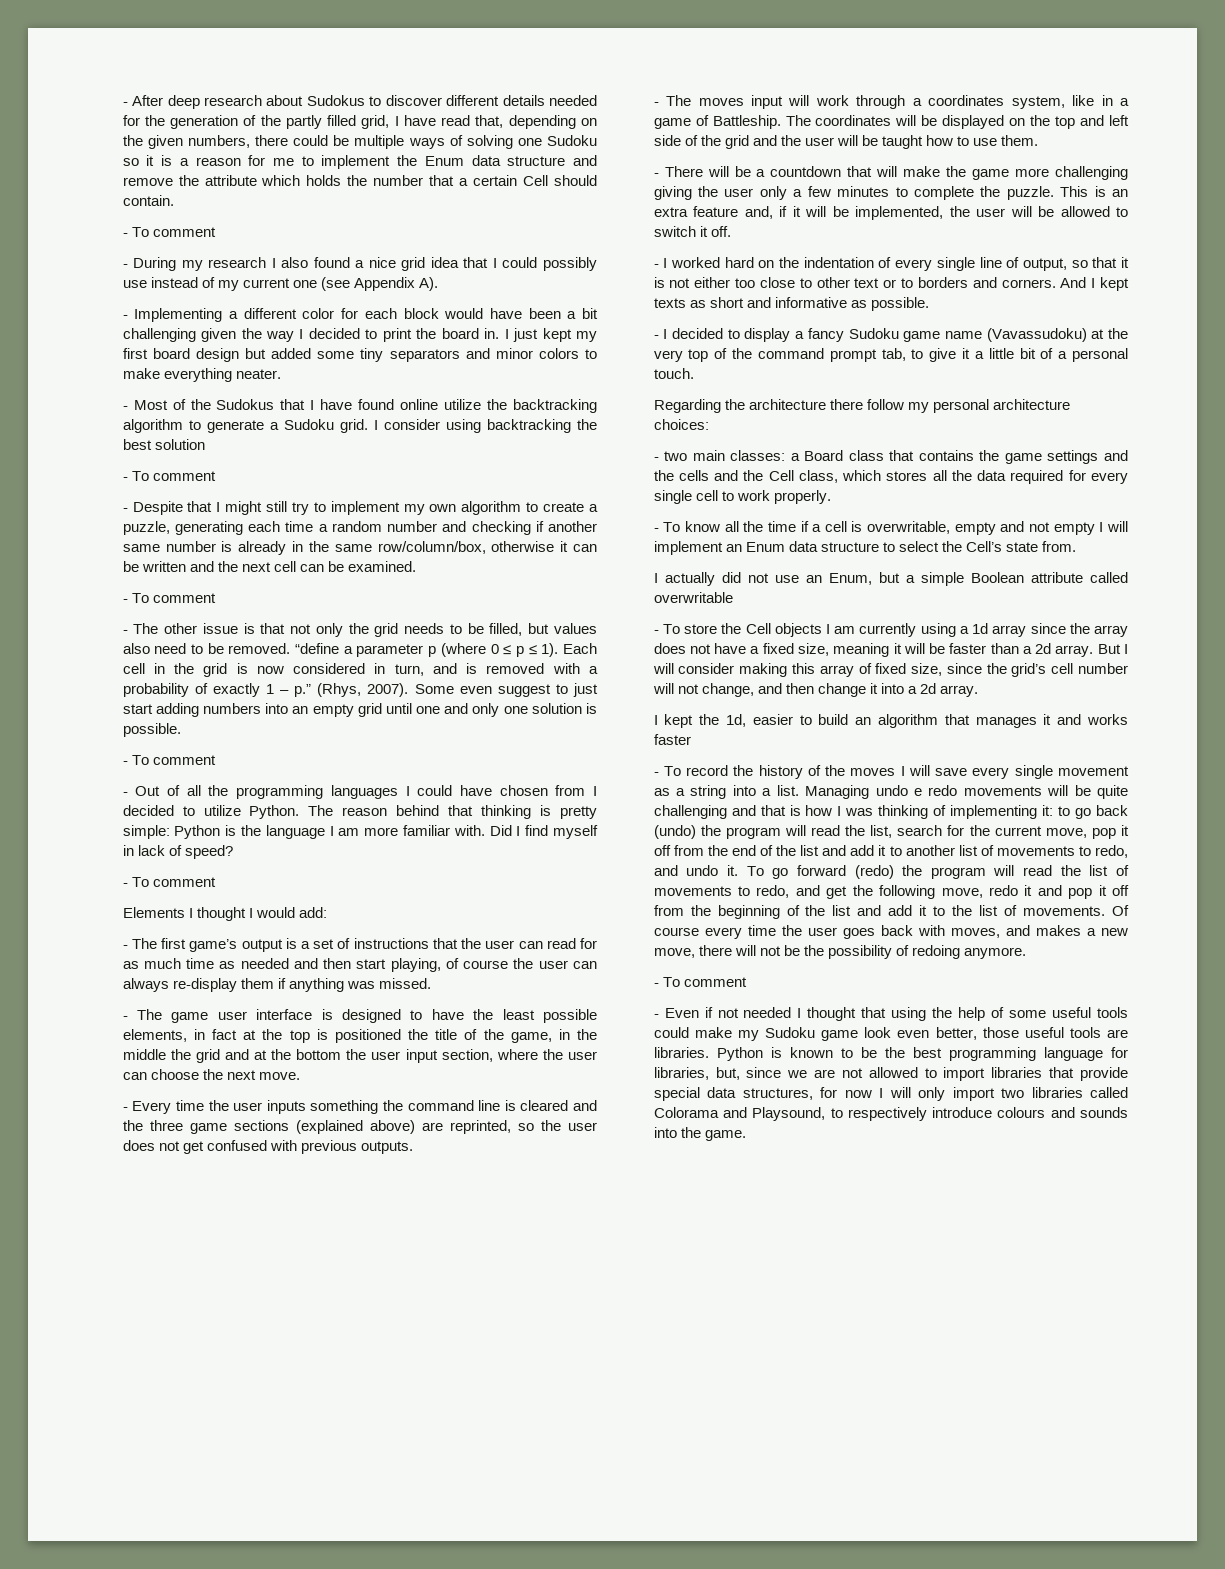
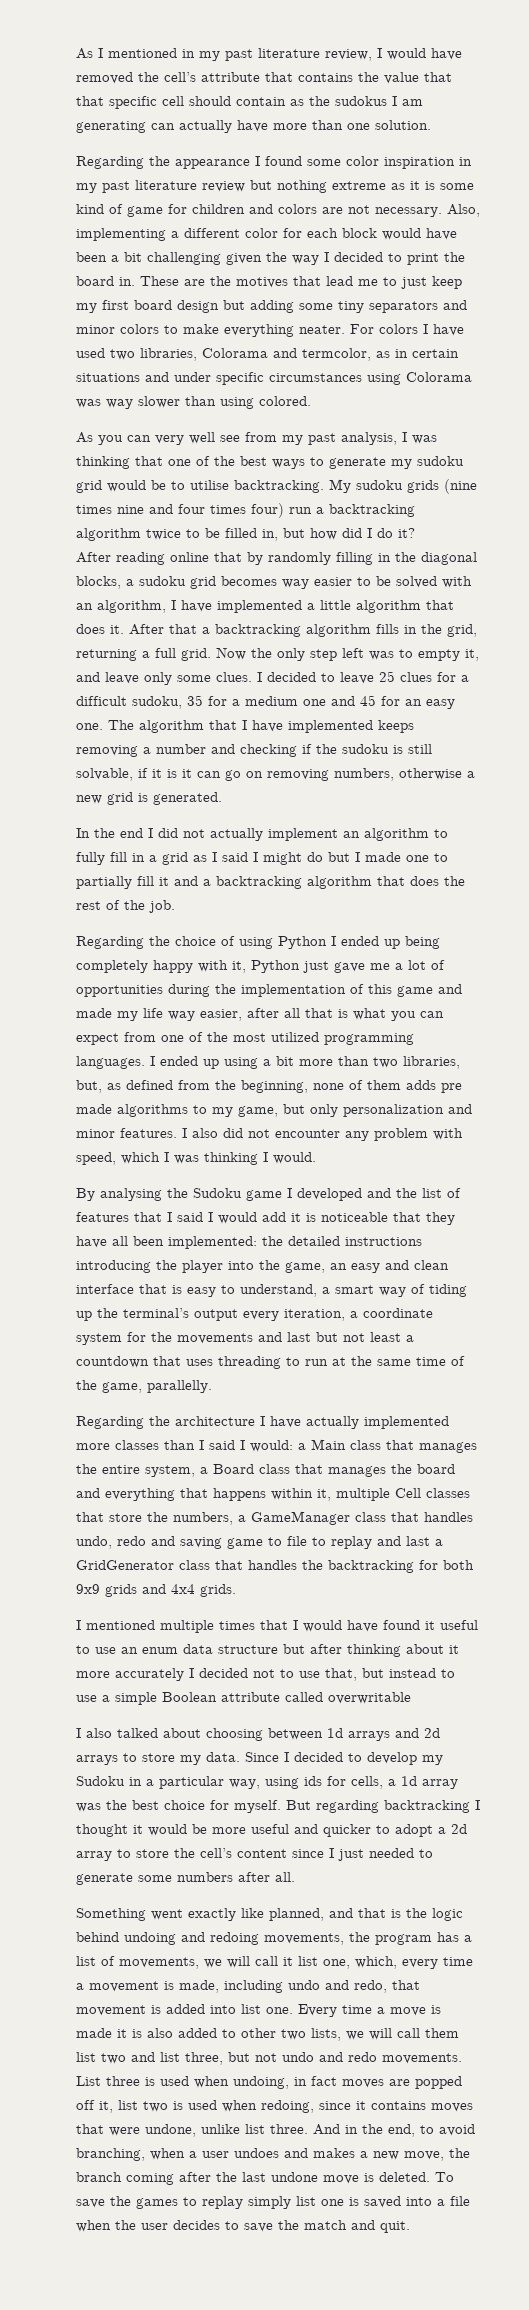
- - After deep research about Sudokus to discover different details needed for the generation of the partly filled grid, I have read that, depending on the given numbers, there could be multiple ways of solving one Sudoku so it is a reason for me to implement the Enum data structure and remove the attribute which holds the number that a certain Cell should contain.
- - To comment
- - During my research I also found a nice grid idea that I could possibly use instead of my current one (see Appendix A).
- - Implementing a different color for each block would have been a bit challenging given the way I decided to print the board in.
+ As I mentioned in my past literature review, I would have removed the cell’s attribute that contains the value that that specific cell should contain as the sudokus I am generating can actually have more than one solution.
+ Regarding the appearance I found some color inspiration in my past literature review but nothing extreme as it is some kind of game for children and colors are not necessary. Also, implementing a different color for each block would have been a bit challenging given the way I decided to print the board in.
- I just kept my first board design but added some tiny separators and minor colors to make everything neater.
- - Most of the Sudokus that I have found online utilize the backtracking algorithm to generate a Sudoku grid. I consider using backtracking the best solution
- - To comment
- - Despite that I might still try to implement my own algorithm to create a puzzle, generating each time a random number and checking if another same number is already in the same row/column/box, otherwise it can be written and the next cell can be examined.
- - To comment
- - The other issue is that not only the grid needs to be filled, but values also need to be removed. “define a parameter p (where 0 ≤ p ≤ 1). Each cell in the grid is now considered in turn, and is removed with a probability of exactly 1 – p.” (Rhys, 2007). Some even suggest to just start adding numbers into an empty grid until one and only one solution is possible.
- - To comment
- - Out of all the programming languages I could have chosen from I decided to utilize Python. The reason behind that thinking is pretty simple: Python is the language I am more familiar with. Did I find myself in lack of speed?
- - To comment
- Elements I thought I would add:
- - The first game’s output is a set of instructions that the user can read for as much time as needed and then start playing, of course the user can always re-display them if anything was missed.
- - The game user interface is designed to have the least possible elements, in fact at the top is positioned the title of the game, in the middle the grid and at the bottom the user input section, where the user can choose the next move.
- - Every time the user inputs something the command line is cleared and the three game sections (explained above) are reprinted, so the user does not get confused with previous outputs.
- - The moves input will work through a coordinates system, like in a game of Battleship. The coordinates will be displayed on the top and left side of the grid and the user will be taught how to use them.
- - There will be a countdown that will make the game more challenging giving the user only a few minutes to complete the puzzle. This is an extra feature and, if it will be implemented, the user will be allowed to switch it off.
- - I worked hard on the indentation of every single line of output, so that it is not either too close to other text or to borders and corners. And I kept texts as short and informative as possible.
- - I decided to display a fancy Sudoku game name (Vavassudoku) at the very top of the command prompt tab, to give it a little bit of a personal touch.
- Regarding the architecture there follow my personal architecture choices:
- - two main classes: a Board class that contains the game settings and the cells and the Cell class, which stores all the data required for every single cell to work properly.
- - To know all the time if a cell is overwritable, empty and not empty I will implement an Enum data structure to select the Cell’s state from.
- I actually did not use an Enum, but a simple Boolean attribute called overwritable
+ These are the motives that lead me to just keep my first board design but adding some tiny separators and minor colors to make everything neater. For colors I have used two libraries, Colorama and termcolor, as in certain situations and under specific circumstances using Colorama was way slower than using colored.
+ As you can very well see from my past analysis, I was thinking that one of the best ways to generate my sudoku grid would be to utilise backtracking. My sudoku grids (nine times nine and four times four) run a backtracking algorithm twice to be filled in, but how did I do it?
+ After reading online that by randomly filling in the diagonal blocks, a sudoku grid becomes way easier to be solved with an algorithm, I have implemented a little algorithm that does it. After that a backtracking algorithm fills in the grid, returning a full grid. Now the only step left was to empty it, and leave only some clues. I decided to leave 25 clues for a difficult sudoku, 35 for a medium one and 45 for an easy one. The algorithm that I have implemented keeps removing a number and checking if the sudoku is still solvable, if it is it can go on removing numbers, otherwise a new grid is generated.
+ In the end I did not actually implement an algorithm to fully fill in a grid as I said I might do but I made one to partially fill it and a backtracking algorithm that does the rest of the job.
+ Regarding the choice of using Python I ended up being completely happy with it, Python just gave me a lot of opportunities during the implementation of this game and made my life way easier, after all that is what you can expect from one of the most utilized programming languages. I ended up using a bit more than two libraries, but, as defined from the beginning, none of them adds pre made algorithms to my game, but only personalization and minor features. I also did not encounter any problem with speed, which I was thinking I would.
+ By analysing the Sudoku game I developed and the list of features that I said I would add it is noticeable that they have all been implemented: the detailed instructions introducing the player into the game, an easy and clean interface that is easy to understand, a smart way of tiding up the terminal’s output every iteration, a coordinate system for the movements and last but not least a countdown that uses threading to run at the same time of the game, parallelly.
+ Regarding the architecture I have actually implemented more classes than I said I would: a Main class that manages the entire system, a Board class that manages the board and everything that happens within it, multiple Cell classes that store the numbers, a GameManager class that handles undo, redo and saving game to file to replay and last a GridGenerator class that handles the backtracking for both 9x9 grids and 4x4 grids.
+ I mentioned multiple times that I would have found it useful to use an enum data structure but after thinking about it more accurately I decided not to use that, but instead to use a simple Boolean attribute called overwritable
- - To store the Cell objects I am currently using a 1d array since the array does not have a fixed size, meaning it will be faster than a 2d array. But I will consider making this array of fixed size, since the grid’s cell number will not change, and then change it into a 2d array.
- I kept the 1d, easier to build an algorithm that manages it and works faster
- - To record the history of the moves I will save every single movement as a string into a list. Managing undo e redo movements will be quite challenging and that is how I was thinking of implementing it: to go back (undo) the program will read the list, search for the current move, pop it off from the end of the list and add it to another list of movements to redo, and undo it. To go forward (redo) the program will read the list of movements to redo, and get the following move, redo it and pop it off from the beginning of the list and add it to the list of movements. Of course every time the user goes back with moves, and makes a new move, there will not be the possibility of redoing anymore.
- - To comment
- - Even if not needed I thought that using the help of some useful tools could make my Sudoku game look even better, those useful tools are libraries. Python is known to be the best programming language for libraries, but, since we are not allowed to import libraries that provide special data structures, for now I will only import two libraries called Colorama and Playsound, to respectively introduce colours and sounds into the game.
+ I also talked about choosing between 1d arrays and 2d arrays to store my data. Since I decided to develop my Sudoku in a particular way, using ids for cells, a 1d array was the best choice for myself. But regarding backtracking I thought it would be more useful and quicker to adopt a 2d array to store the cell’s content since I just needed to generate some numbers after all.
+ Something went exactly like planned, and that is the logic behind undoing and redoing movements, the program has a list of movements, we will call it list one, which, every time a movement is made, including undo and redo, that movement is added into list one. Every time a move is made it is also added to other two lists, we will call them list two and list three, but not undo and redo movements. List three is used when undoing, in fact moves are popped off it, list two is used when redoing, since it contains moves that were undone, unlike list three. And in the end, to avoid branching, when a user undoes and makes a new move, the branch coming after the last undone move is deleted. To save the games to replay simply list one is saved into a file when the user decides to save the match and quit.

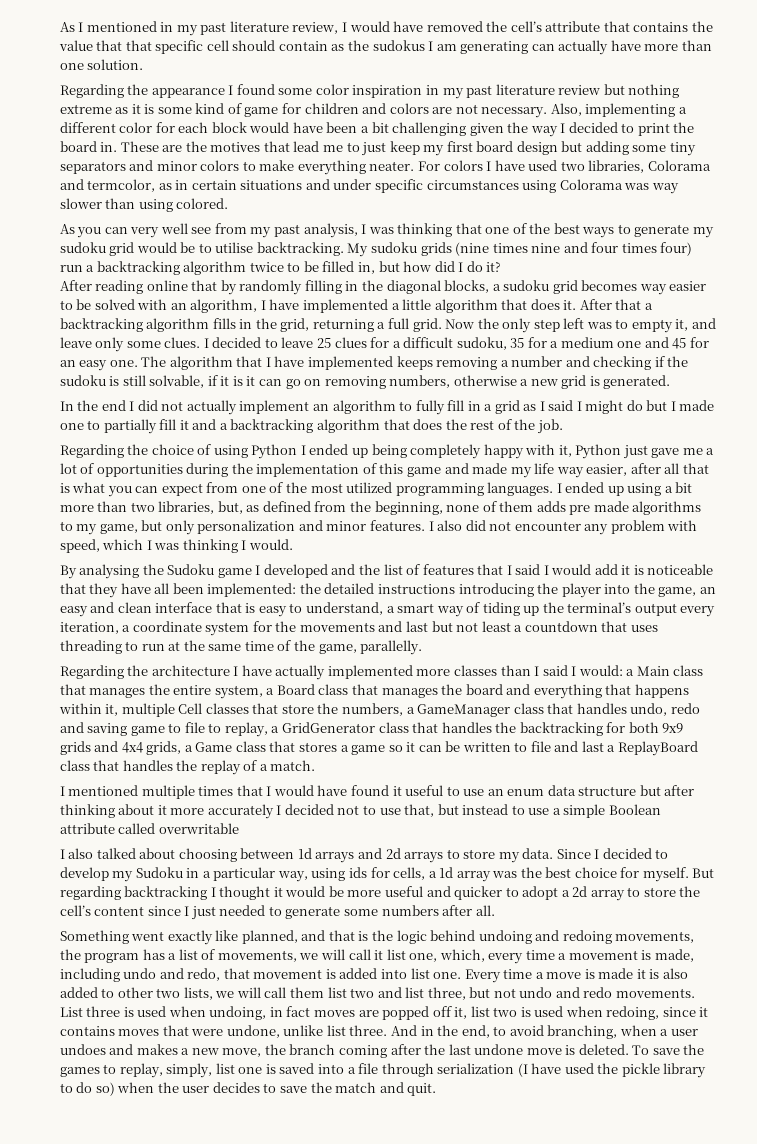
- a Main class that manages the entire system, a Board class that manages the board and everything that happens within it, multiple Cell classes that store the numbers, a GameManager class that handles undo, redo and saving game to file to replay and last a GridGenerator class that handles the backtracking for both 9x9 grids and 4x4 grids.
+ a Main class that manages the entire system, a Board class that manages the board and everything that happens within it, multiple Cell classes that store the numbers, a GameManager class that handles undo, redo and saving game to file to replay, a GridGenerator class that handles the backtracking for both 9x9 grids and 4x4 grids, a Game class that stores a game so it can be written to file and last a ReplayBoard class that handles the replay of a match.
- To save the games to replay simply list one is saved into a file when the user decides to save the match and quit.
+ To save the games to replay, simply, list one is saved into a file through serialization (I have used the pickle library to do so) when the user decides to save the match and quit.

